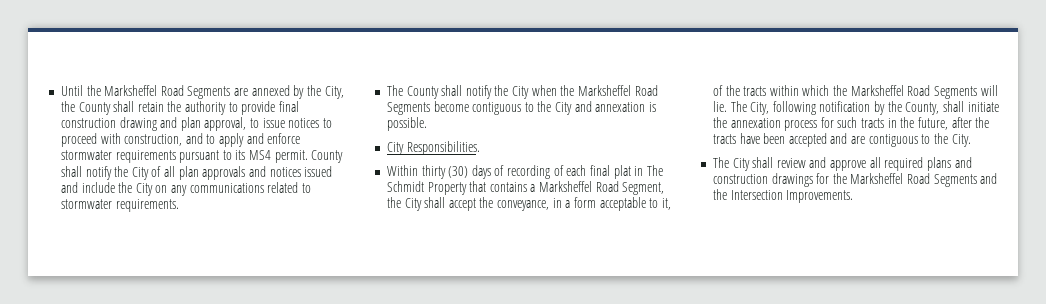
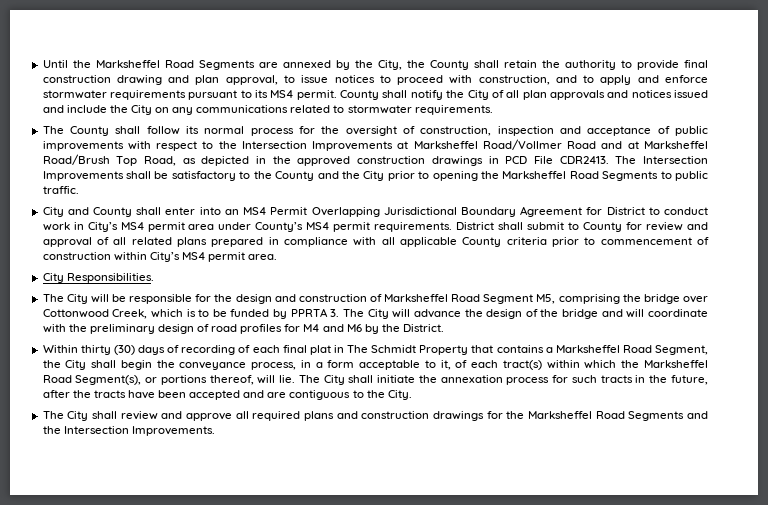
- The County shall notify the City when the Marksheffel Road Segments become contiguous to the City and annexation is possible.
+ The County shall follow its normal process for the oversight of construction, inspection and acceptance of public improvements with respect to the Intersection Improvements at Marksheffel Road/Vollmer Road and at Marksheffel Road/Brush Top Road, as depicted in the approved construction drawings in PCD File CDR2413. The Intersection Improvements shall be satisfactory to the County and the City prior to opening the Marksheffel Road Segments to public traffic.
+ City and County shall enter into an MS4 Permit Overlapping Jurisdictional Boundary Agreement for District to conduct work in City’s MS4 permit area under County’s MS4 permit requirements. District shall submit to County for review and approval of all related plans prepared in compliance with all applicable County criteria prior to commencement of construction within City’s MS4 permit area.
  City Responsibilities.
+ The City will be responsible for the design and construction of Marksheffel Road Segment M5, comprising the bridge over Cottonwood Creek, which is to be funded by PPRTA 3. The City will advance the design of the bridge and will coordinate with the preliminary design of road profiles for M4 and M6 by the District.
- Within thirty (30) days of recording of each final plat in The Schmidt Property that contains a Marksheffel Road Segment, the City shall accept the conveyance, in a form acceptable to it, of the tracts within which the Marksheffel Road Segments will lie. The City, following notification by the County, shall initiate the annexation process for such tracts in the future, after the tracts have been accepted and are contiguous to the City.
+ Within thirty (30) days of recording of each final plat in The Schmidt Property that contains a Marksheffel Road Segment, the City shall begin the conveyance process, in a form acceptable to it, of each tract(s) within which the Marksheffel Road Segment(s), or portions thereof, will lie. The City shall initiate the annexation process for such tracts in the future, after the tracts have been accepted and are contiguous to the City.

